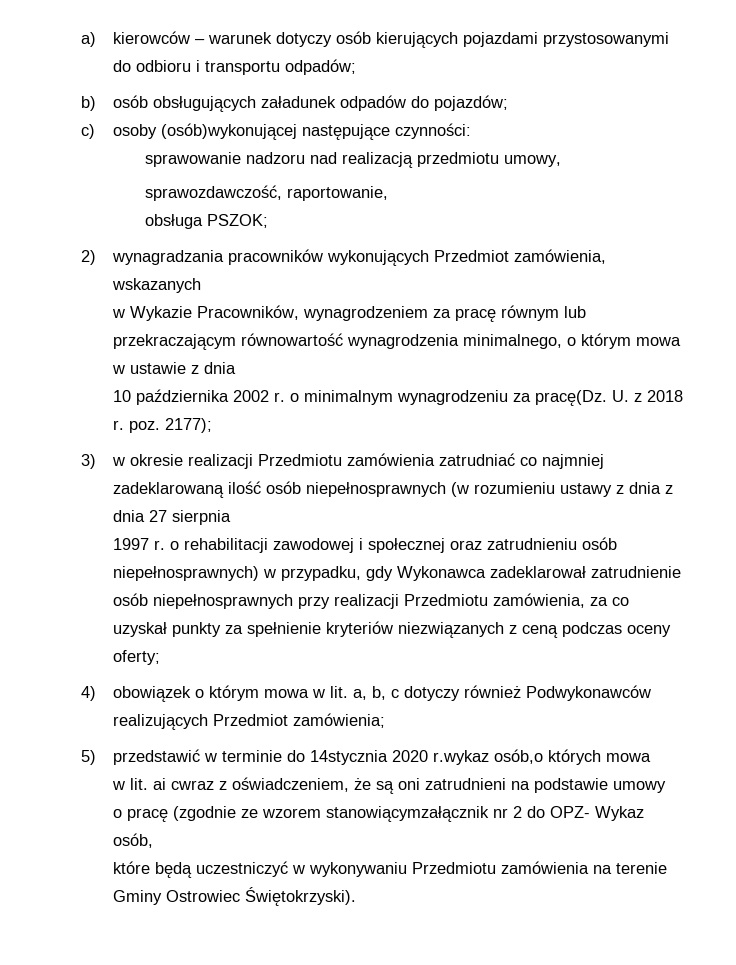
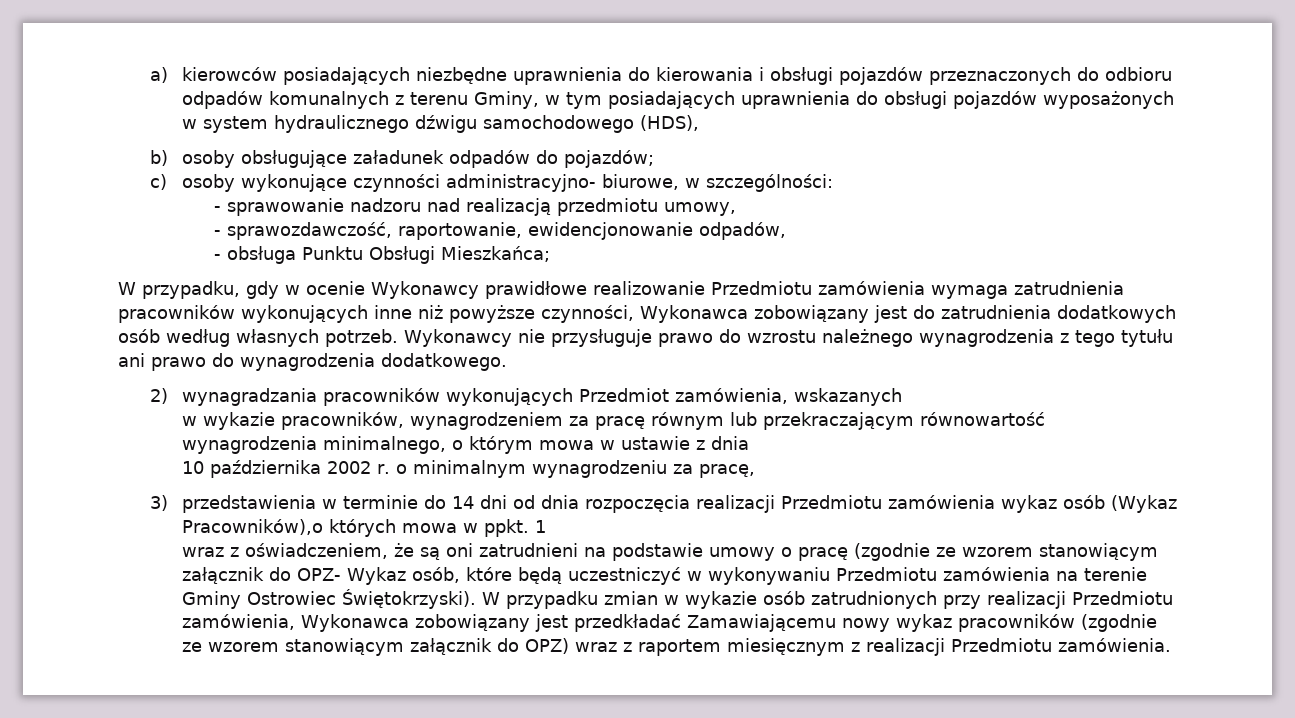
- a) kierowców – warunek dotyczy osób kierujących pojazdami przystosowanymi do odbioru i transportu odpadów;
+ a) kierowców posiadających niezbędne uprawnienia do kierowania i obsługi pojazdów przeznaczonych do odbioru odpadów komunalnych z terenu Gminy, w tym posiadających uprawnienia do obsługi pojazdów wyposażonych w system hydraulicznego dźwigu samochodowego (HDS),
- b) osób obsługujących załadunek odpadów do pojazdów;
+ b) osoby obsługujące załadunek odpadów do pojazdów;
- c) osoby (osób)wykonującej następujące czynności:
- sprawowanie nadzoru nad realizacją przedmiotu umowy,
+ c) osoby wykonujące czynności administracyjno- biurowe, w szczególności:
+ - sprawowanie nadzoru nad realizacją przedmiotu umowy,
- sprawozdawczość, raportowanie,
- obsługa PSZOK;
+ - sprawozdawczość, raportowanie, ewidencjonowanie odpadów,
+ - obsługa Punktu Obsługi Mieszkańca;
+ W przypadku, gdy w ocenie Wykonawcy prawidłowe realizowanie Przedmiotu zamówienia wymaga zatrudnienia pracowników wykonujących inne niż powyższe czynności, Wykonawca zobowiązany jest do zatrudnienia dodatkowych osób według własnych potrzeb. Wykonawcy nie przysługuje prawo do wzrostu należnego wynagrodzenia z tego tytułu ani prawo do wynagrodzenia dodatkowego.
- w Wykazie Pracowników, wynagrodzeniem za pracę równym lub przekraczającym równowartość wynagrodzenia minimalnego, o którym mowa w ustawie z dnia
+ w wykazie pracowników, wynagrodzeniem za pracę równym lub przekraczającym równowartość wynagrodzenia minimalnego, o którym mowa w ustawie z dnia
- 10 października 2002 r. o minimalnym wynagrodzeniu za pracę(Dz. U. z 2018 r. poz. 2177);
- 3) w okresie realizacji Przedmiotu zamówienia zatrudniać co najmniej zadeklarowaną ilość osób niepełnosprawnych (w rozumieniu ustawy z dnia z dnia 27 sierpnia
- 1997 r. o rehabilitacji zawodowej i społecznej oraz zatrudnieniu osób niepełnosprawnych) w przypadku, gdy Wykonawca zadeklarował zatrudnienie osób niepełnosprawnych przy realizacji Przedmiotu zamówienia, za co uzyskał punkty za spełnienie kryteriów niezwiązanych z ceną podczas oceny oferty;
- 4) obowiązek o którym mowa w lit. a, b, c dotyczy również Podwykonawców realizujących Przedmiot zamówienia;
- 5) przedstawić w terminie do 14stycznia 2020 r.wykaz osób,o których mowa
- w lit. ai cwraz z oświadczeniem, że są oni zatrudnieni na podstawie umowy
- o pracę (zgodnie ze wzorem stanowiącymzałącznik nr 2 do OPZ- Wykaz osób,
- które będą uczestniczyć w wykonywaniu Przedmiotu zamówienia na terenie Gminy Ostrowiec Świętokrzyski).
+ 10 października 2002 r. o minimalnym wynagrodzeniu za pracę,
+ 3) przedstawienia w terminie do 14 dni od dnia rozpoczęcia realizacji Przedmiotu zamówienia wykaz osób (Wykaz Pracowników),o których mowa w ppkt. 1
+ wraz z oświadczeniem, że są oni zatrudnieni na podstawie umowy o pracę (zgodnie ze wzorem stanowiącym załącznik do OPZ- Wykaz osób, które będą uczestniczyć w wykonywaniu Przedmiotu zamówienia na terenie Gminy Ostrowiec Świętokrzyski).
+ W przypadku zmian w wykazie osób zatrudnionych przy realizacji Przedmiotu zamówienia, Wykonawca zobowiązany jest przedkładać Zamawiającemu nowy wykaz pracowników (zgodnie ze wzorem stanowiącym załącznik do OPZ) wraz z raportem miesięcznym z realizacji Przedmiotu zamówienia.

